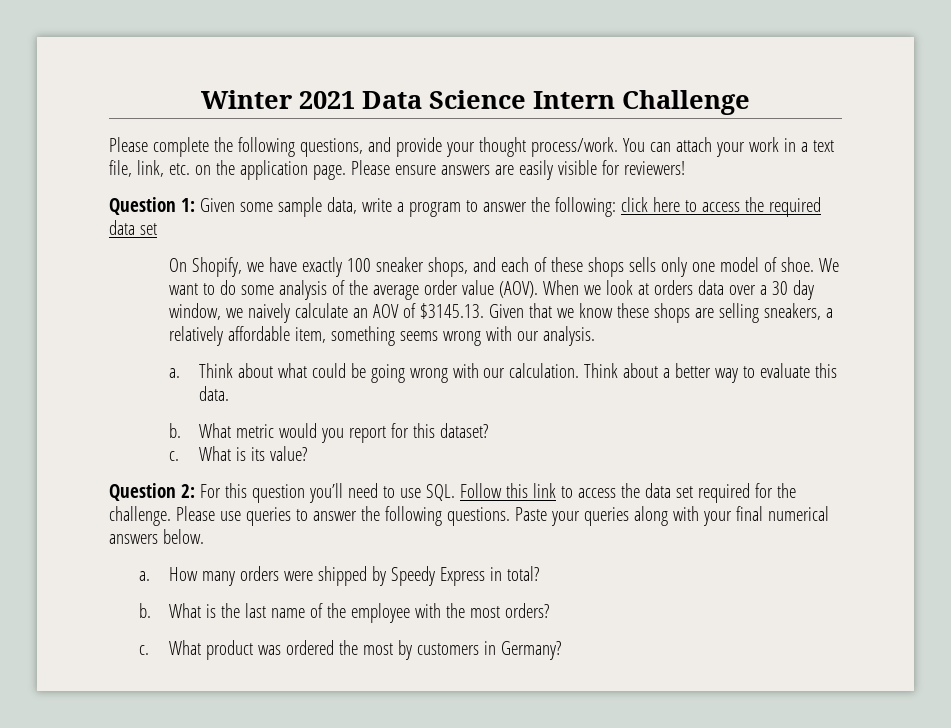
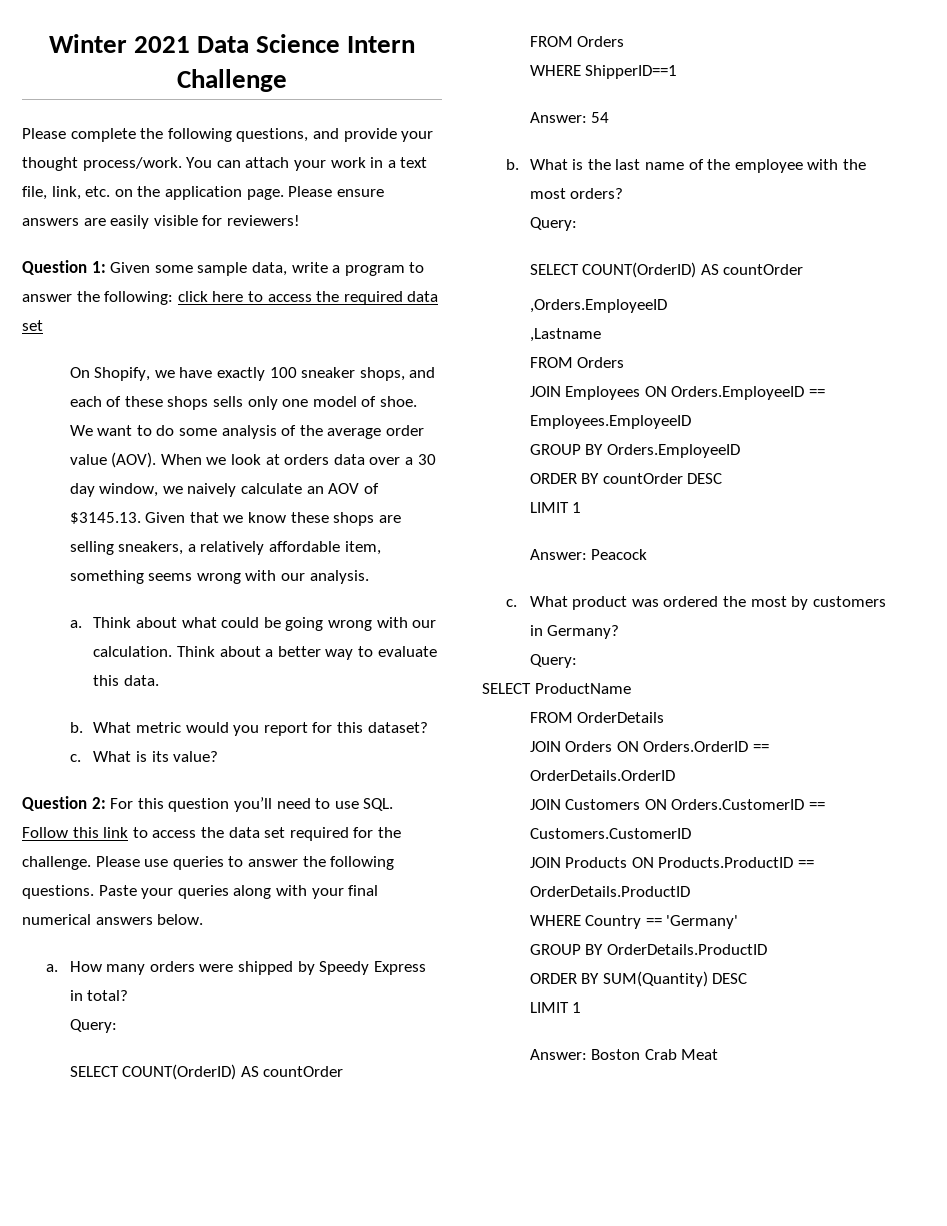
  How many orders were shipped by Speedy Express in total?
+ Query:
+ SELECT COUNT(OrderID) AS countOrder
+ FROM Orders
+ WHERE ShipperID==1
+ Answer: 54
  What is the last name of the employee with the most orders?
+ Query:
+ SELECT COUNT(OrderID) AS countOrder
+ ,Orders.EmployeeID
+ ,Lastname
+ FROM Orders
+ JOIN Employees ON Orders.EmployeeID == Employees.EmployeeID
+ GROUP BY Orders.EmployeeID
+ ORDER BY countOrder DESC
+ LIMIT 1
+ Answer: Peacock
  What product was ordered the most by customers in Germany?
+ Query:
+ SELECT ProductName
+ FROM OrderDetails
+ JOIN Orders ON Orders.OrderID == OrderDetails.OrderID
+ JOIN Customers ON Orders.CustomerID == Customers.CustomerID
+ JOIN Products ON Products.ProductID == OrderDetails.ProductID
+ WHERE Country == 'Germany'
+ GROUP BY OrderDetails.ProductID
+ ORDER BY SUM(Quantity) DESC
+ LIMIT 1
+ Answer: Boston Crab Meat

